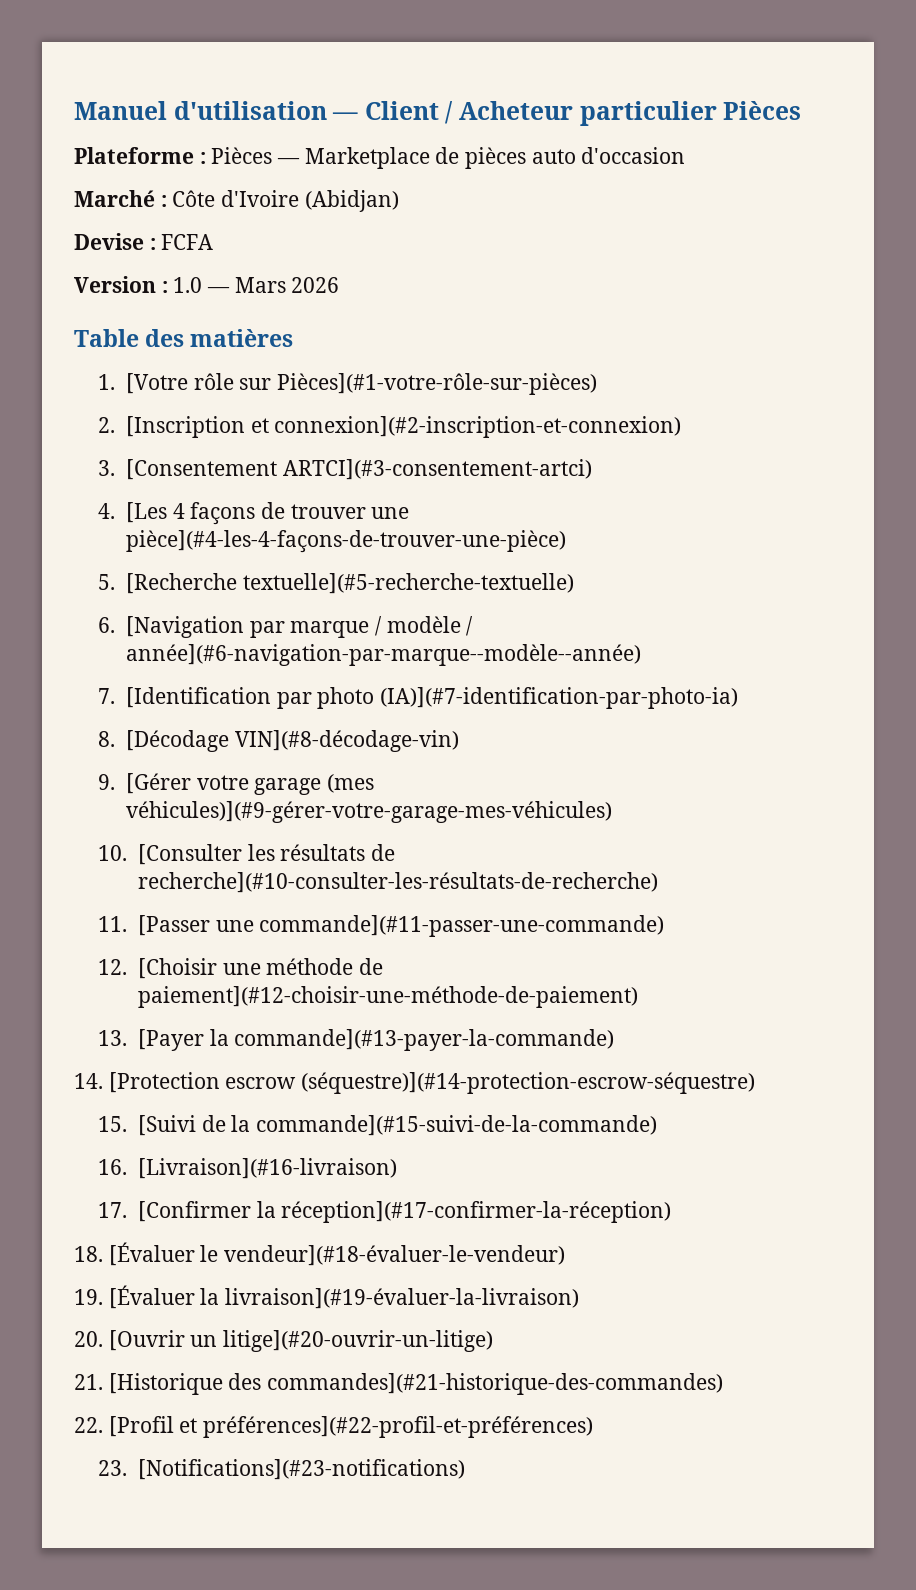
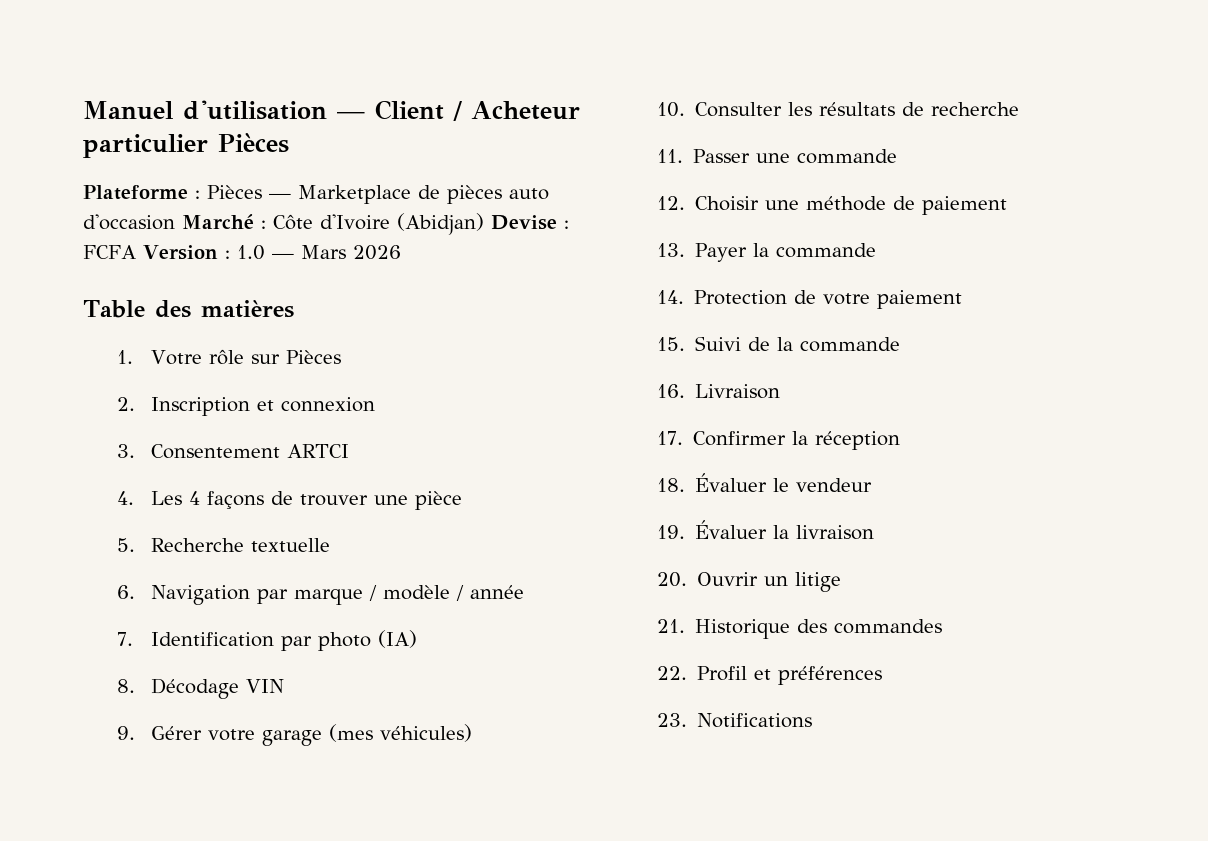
- Plateforme : Pièces — Marketplace de pièces auto d'occasion
- Marché : Côte d'Ivoire (Abidjan)
- Devise : FCFA
- Version : 1.0 — Mars 2026
+ Plateforme : Pièces — Marketplace de pièces auto d'occasion Marché : Côte d'Ivoire (Abidjan) Devise : FCFA Version : 1.0 — Mars 2026
- 1. [Votre rôle sur Pièces](#1-votre-rôle-sur-pièces)
+ 1. Votre rôle sur Pièces
- 2. [Inscription et connexion](#2-inscription-et-connexion)
+ 2. Inscription et connexion
- 3. [Consentement ARTCI](#3-consentement-artci)
+ 3. Consentement ARTCI
- 4. [Les 4 façons de trouver une pièce](#4-les-4-façons-de-trouver-une-pièce)
+ 4. Les 4 façons de trouver une pièce
- 5. [Recherche textuelle](#5-recherche-textuelle)
+ 5. Recherche textuelle
- 6. [Navigation par marque / modèle / année](#6-navigation-par-marque--modèle--année)
+ 6. Navigation par marque / modèle / année
- 7. [Identification par photo (IA)](#7-identification-par-photo-ia)
+ 7. Identification par photo (IA)
- 8. [Décodage VIN](#8-décodage-vin)
+ 8. Décodage VIN
- 9. [Gérer votre garage (mes véhicules)](#9-gérer-votre-garage-mes-véhicules)
+ 9. Gérer votre garage (mes véhicules)
- 10. [Consulter les résultats de recherche](#10-consulter-les-résultats-de-recherche)
+ 10. Consulter les résultats de recherche
- 11. [Passer une commande](#11-passer-une-commande)
+ 11. Passer une commande
- 12. [Choisir une méthode de paiement](#12-choisir-une-méthode-de-paiement)
+ 12. Choisir une méthode de paiement
- 13. [Payer la commande](#13-payer-la-commande)
- 14. [Protection escrow (séquestre)](#14-protection-escrow-séquestre)
+ 13. Payer la commande
+ 14. Protection de votre paiement
- 15. [Suivi de la commande](#15-suivi-de-la-commande)
+ 15. Suivi de la commande
- 16. [Livraison](#16-livraison)
+ 16. Livraison
- 17. [Confirmer la réception](#17-confirmer-la-réception)
- 18. [Évaluer le vendeur](#18-évaluer-le-vendeur)
- 19. [Évaluer la livraison](#19-évaluer-la-livraison)
- 20. [Ouvrir un litige](#20-ouvrir-un-litige)
- 21. [Historique des commandes](#21-historique-des-commandes)
- 22. [Profil et préférences](#22-profil-et-préférences)
+ 17. Confirmer la réception
+ 18. Évaluer le vendeur
+ 19. Évaluer la livraison
+ 20. Ouvrir un litige
+ 21. Historique des commandes
+ 22. Profil et préférences
- 23. [Notifications](#23-notifications)
+ 23. Notifications

